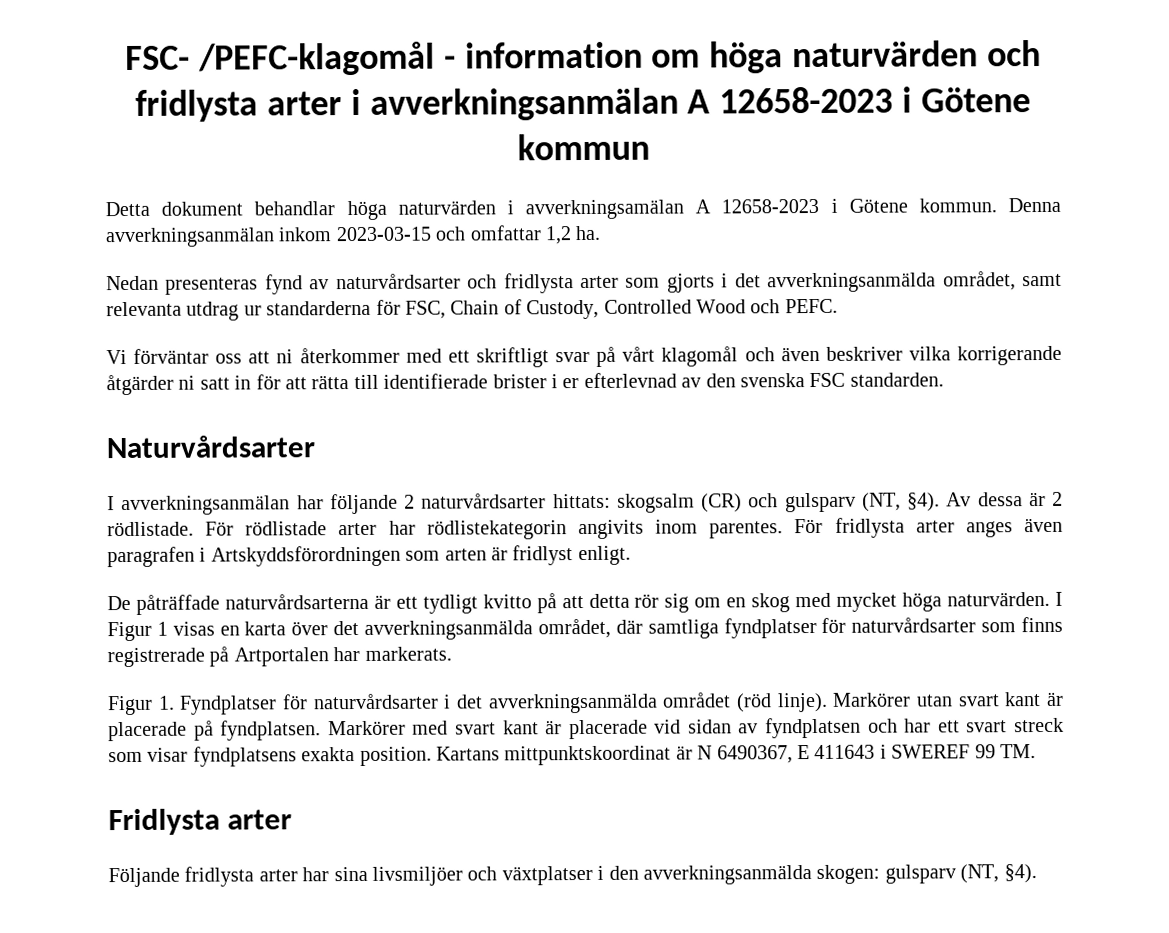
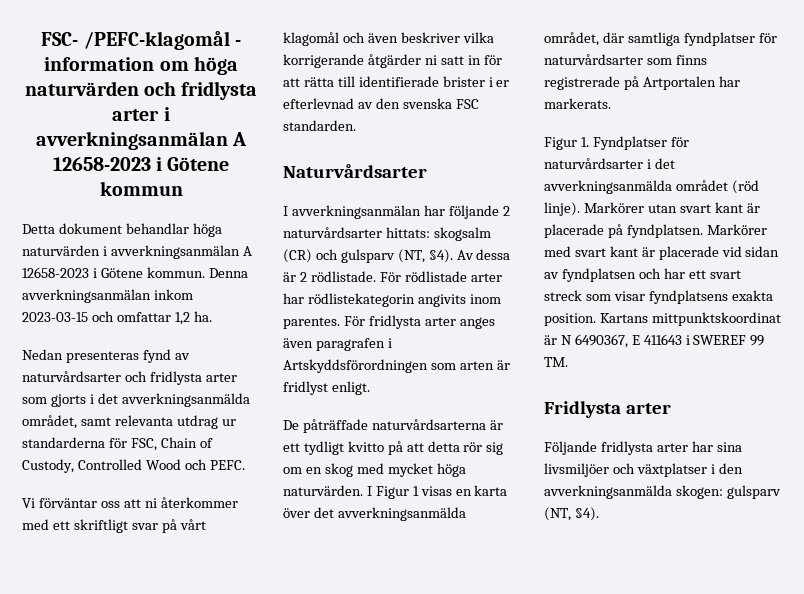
- Detta dokument behandlar höga naturvärden i avverkningsamälan A 12658-2023 i Götene kommun.
+ Detta dokument behandlar höga naturvärden i avverkningsanmälan A 12658-2023 i Götene kommun.

